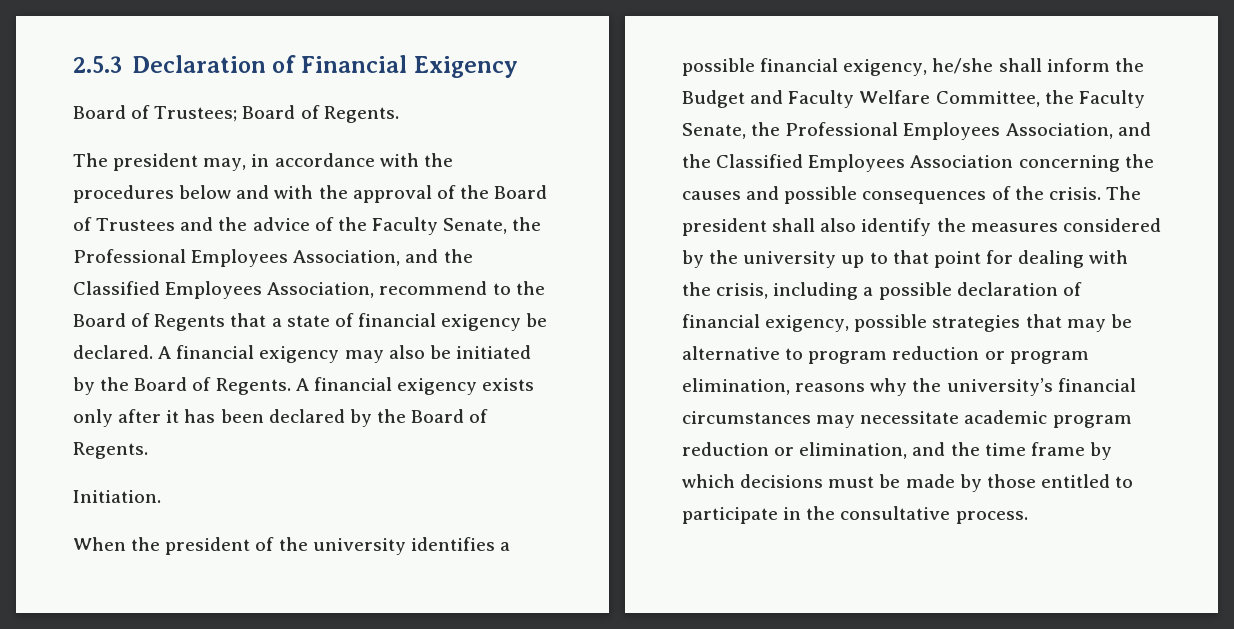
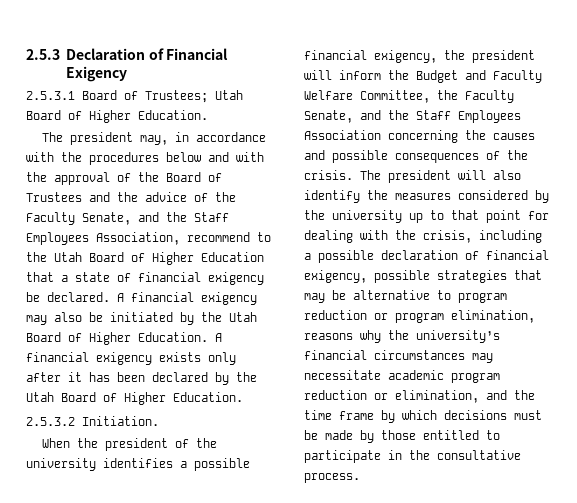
- Board of Trustees; Board of Regents.
+ 2.5.3.1 Board of Trustees; Utah Board of Higher Education.
- The president may, in accordance with the procedures below and with the approval of the Board of Trustees and the advice of the Faculty Senate, the Professional Employees Association, and the Classified Employees Association, recommend to the Board of Regents that a state of financial exigency be declared.
+ The president may, in accordance with the procedures below and with the approval of the Board of Trustees and the advice of the Faculty Senate, and the Staff Employees Association, recommend to the Utah Board of Higher Education that a state of financial exigency be declared.
- A financial exigency may also be initiated by the Board of Regents.
+ A financial exigency may also be initiated by the Utah Board of Higher Education.
- A financial exigency exists only after it has been declared by the Board of Regents.
- Initiation.
+ A financial exigency exists only after it has been declared by the Utah Board of Higher Education.
+ 2.5.3.2 Initiation.
- When the president of the university identifies a possible financial exigency, he/she shall inform the Budget and Faculty Welfare Committee, the Faculty Senate, the Professional Employees Association, and the Classified Employees Association concerning the causes and possible consequences of the crisis.
+ When the president of the university identifies a possible financial exigency, the president will inform the Budget and Faculty Welfare Committee, the Faculty Senate, and the Staff Employees Association concerning the causes and possible consequences of the crisis.
- The president shall also identify the measures considered by the university up to that point for dealing with the crisis, including a possible declaration of financial exigency, possible strategies that may be alternative to program reduction or program elimination, reasons why the university’s financial circumstances may necessitate academic program reduction or elimination, and the time frame by which decisions must be made by those entitled to participate in the consultative process.
+ The president will also identify the measures considered by the university up to that point for dealing with the crisis, including a possible declaration of financial exigency, possible strategies that may be alternative to program reduction or program elimination, reasons why the university’s financial circumstances may necessitate academic program reduction or elimination, and the time frame by which decisions must be made by those entitled to participate in the consultative process.

